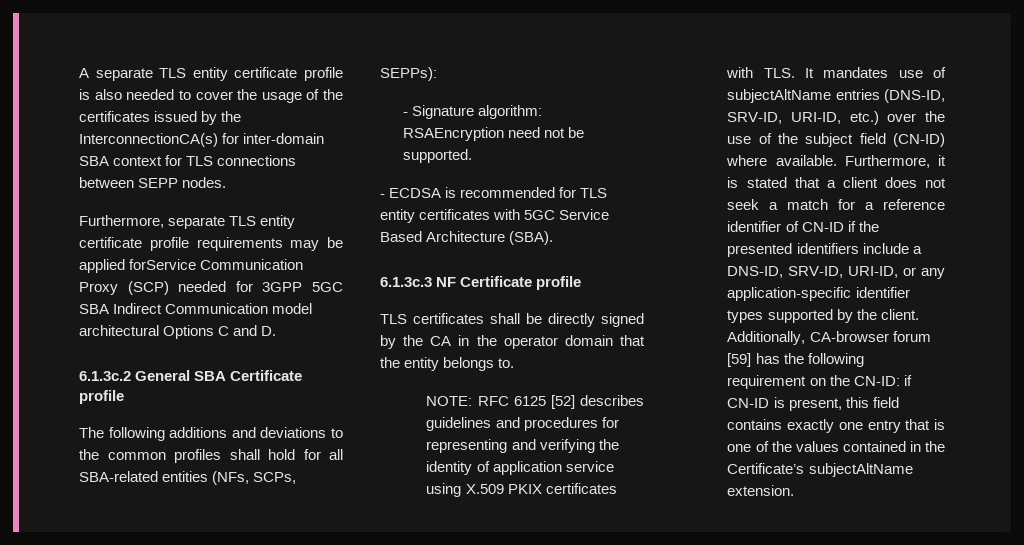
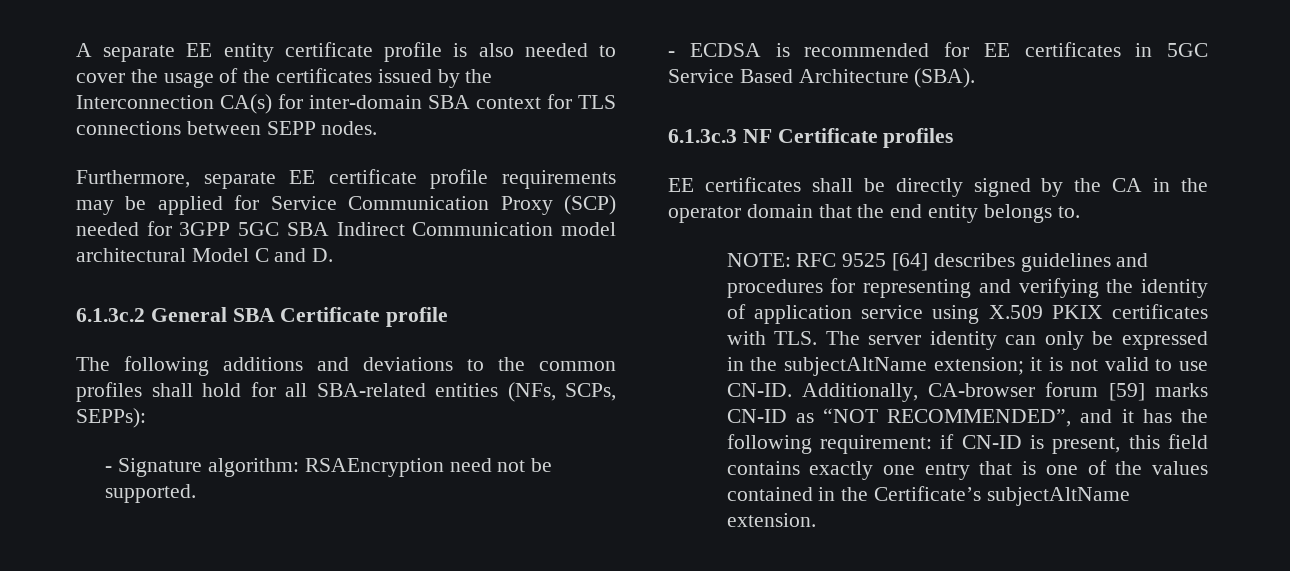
- A separate TLS entity certificate profile is also needed to cover the usage of the certificates issued by the InterconnectionCA(s) for inter-domain SBA context for TLS connections between SEPP nodes.
+ A separate EE entity certificate profile is also needed to cover the usage of the certificates issued by the Interconnection CA(s) for inter-domain SBA context for TLS connections between SEPP nodes.
- Furthermore, separate TLS entity certificate profile requirements may be applied forService Communication Proxy (SCP) needed for 3GPP 5GC SBA Indirect Communication model architectural Options C and D.
+ Furthermore, separate EE certificate profile requirements may be applied for Service Communication Proxy (SCP) needed for 3GPP 5GC SBA Indirect Communication model architectural Model C and D.
- - ECDSA is recommended for TLS entity certificates with 5GC Service Based Architecture (SBA).
+ - ECDSA is recommended for EE certificates in 5GC Service Based Architecture (SBA).
- 6.1.3c.3 NF Certificate profile
- TLS certificates shall be directly signed by the CA in the operator domain that the entity belongs to.
+ 6.1.3c.3 NF Certificate profiles
+ EE certificates shall be directly signed by the CA in the operator domain that the end entity belongs to.
- NOTE: RFC 6125 [52] describes guidelines and procedures for representing and verifying the identity of application service using X.509 PKIX certificates with TLS. It mandates use of subjectAltName entries (DNS-ID, SRV-ID, URI-ID, etc.) over the use of the subject field (CN-ID) where available. Furthermore, it is stated that a client does not seek a match for a reference identifier of CN-ID if the presented identifiers include a DNS-ID, SRV-ID, URI-ID, or any application-specific identifier types supported by the client. Additionally, CA-browser forum [59] has the following requirement on the CN-ID: if CN-ID is present, this field contains exactly one entry that is one of the values contained in the Certificate’s subjectAltName extension.
+ NOTE: RFC 9525 [64] describes guidelines and procedures for representing and verifying the identity of application service using X.509 PKIX certificates with TLS. The server identity can only be expressed in the subjectAltName extension; it is not valid to use CN-ID. Additionally, CA-browser forum [59] marks CN-ID as “NOT RECOMMENDED”, and it has the following requirement: if CN-ID is present, this field contains exactly one entry that is one of the values contained in the Certificate’s subjectAltName extension.

